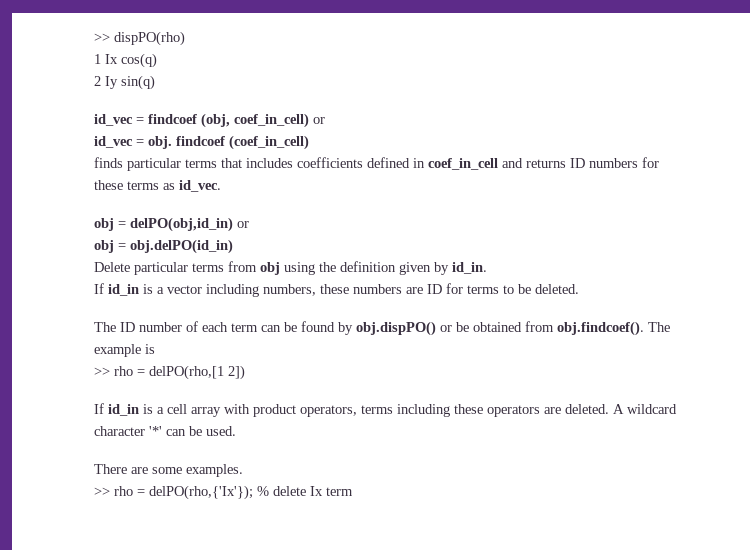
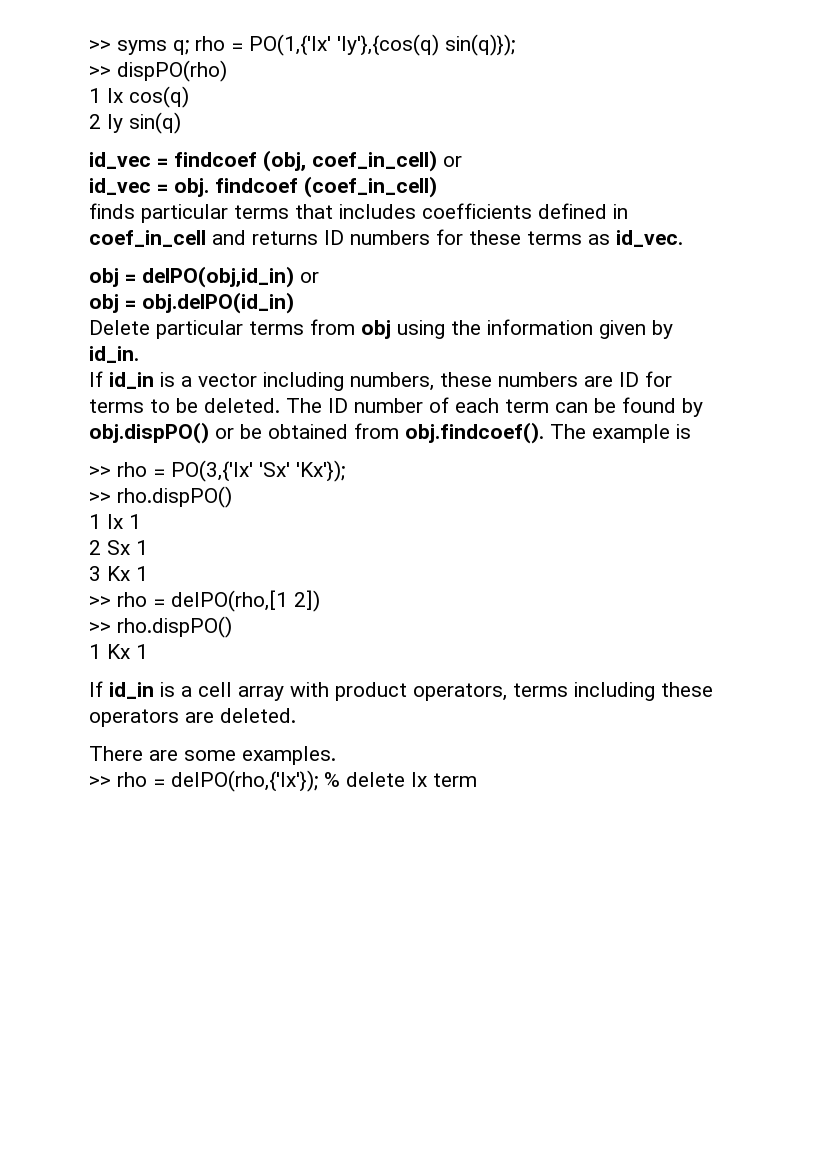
+ >> syms q; rho = PO(1,{'Ix' 'Iy'},{cos(q) sin(q)});
- Delete particular terms from obj using the definition given by id_in.
+ Delete particular terms from obj using the information given by id_in.
- If id_in is a vector including numbers, these numbers are ID for terms to be deleted.
- The ID number of each term can be found by obj.dispPO() or be obtained from obj.findcoef(). The example is
+ If id_in is a vector including numbers, these numbers are ID for terms to be deleted. The ID number of each term can be found by obj.dispPO() or be obtained from obj.findcoef(). The example is
+ >> rho = PO(3,{'Ix' 'Sx' 'Kx'});
+ >> rho.dispPO()
+ 1 Ix 1
+ 2 Sx 1
+ 3 Kx 1
  >> rho = delPO(rho,[1 2])
+ >> rho.dispPO()
+ 1 Kx 1
- A wildcard character '*' can be used.

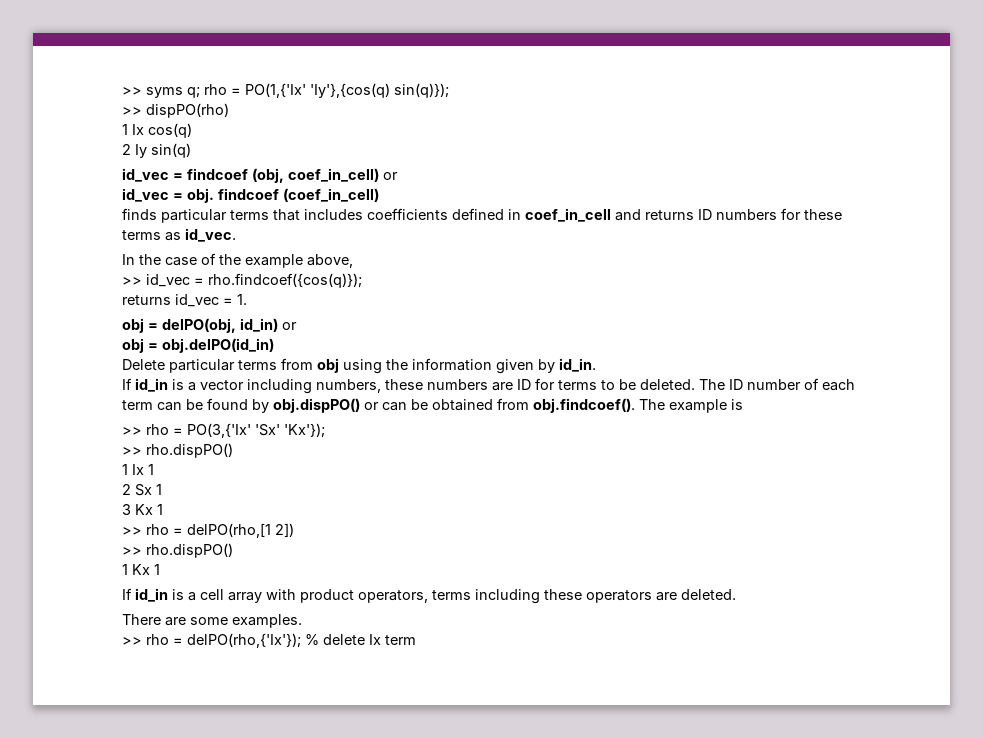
- obj = delPO(obj,id_in) or
+ In the case of the example above,
+ >> id_vec = rho.findcoef({cos(q)});
+ returns id_vec = 1.
+ obj = delPO(obj, id_in) or
- The ID number of each term can be found by obj.dispPO() or be obtained from obj.findcoef(). The example is
+ The ID number of each term can be found by obj.dispPO() or can be obtained from obj.findcoef(). The example is

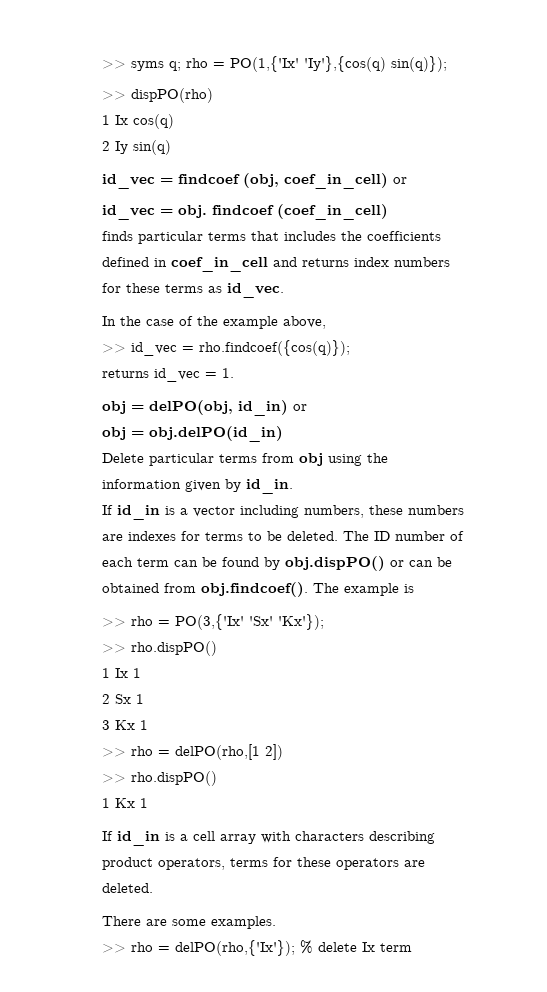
- finds particular terms that includes coefficients defined in coef_in_cell and returns ID numbers for these terms as id_vec.
+ finds particular terms that includes the coefficients defined in coef_in_cell and returns index numbers for these terms as id_vec.
- If id_in is a vector including numbers, these numbers are ID for terms to be deleted.
+ If id_in is a vector including numbers, these numbers are indexes for terms to be deleted.
- If id_in is a cell array with product operators, terms including these operators are deleted.
+ If id_in is a cell array with characters describing product operators, terms for these operators are deleted.

